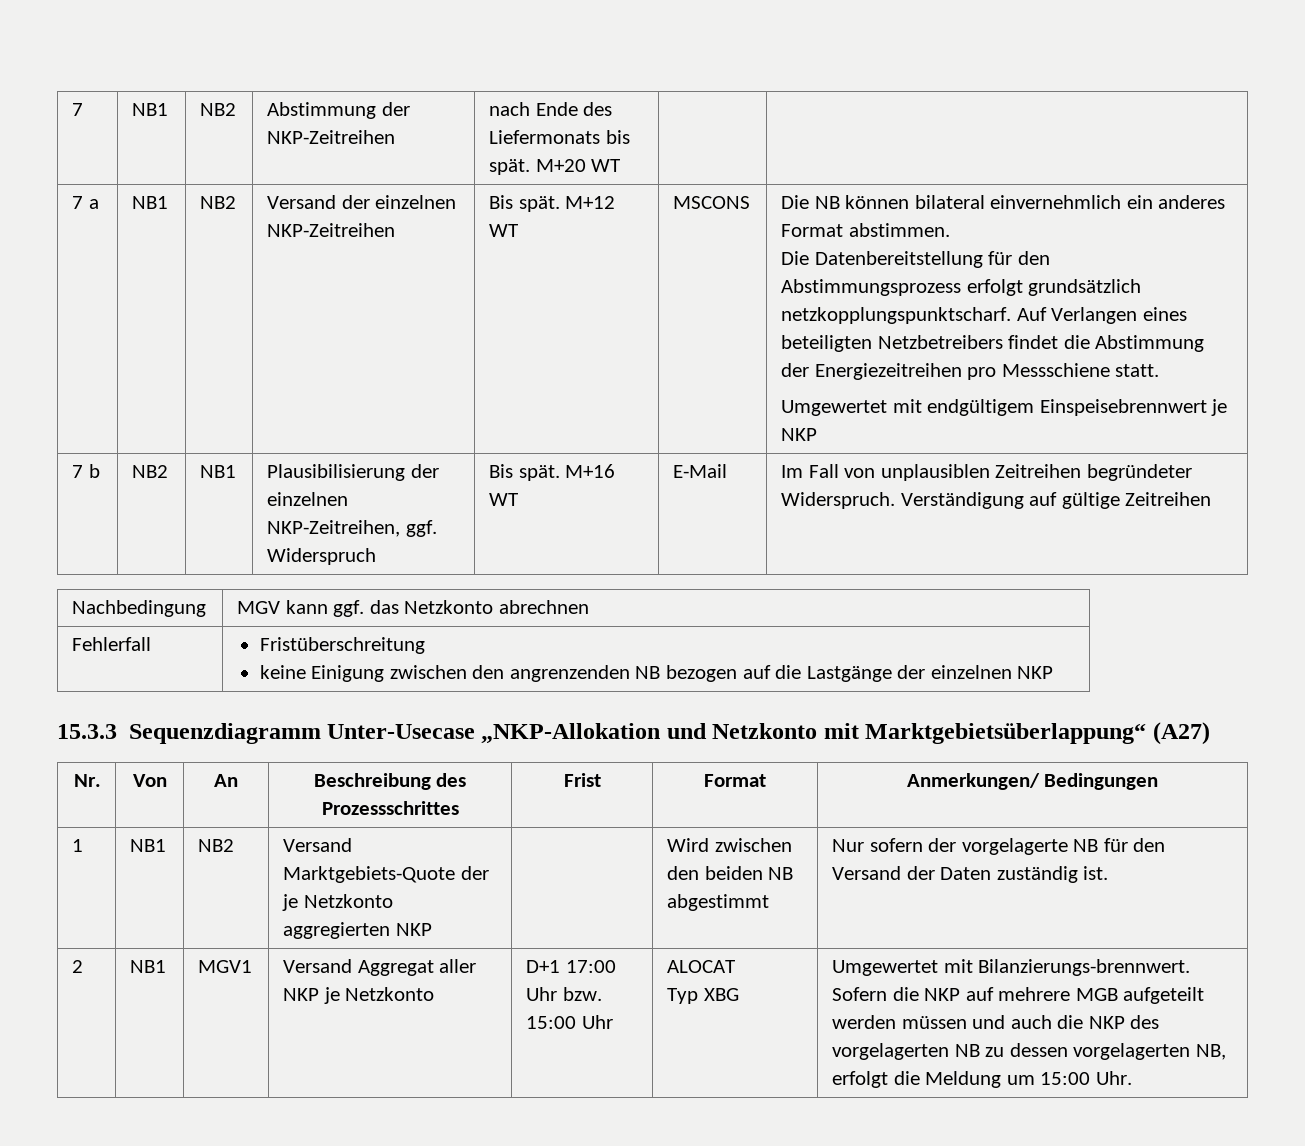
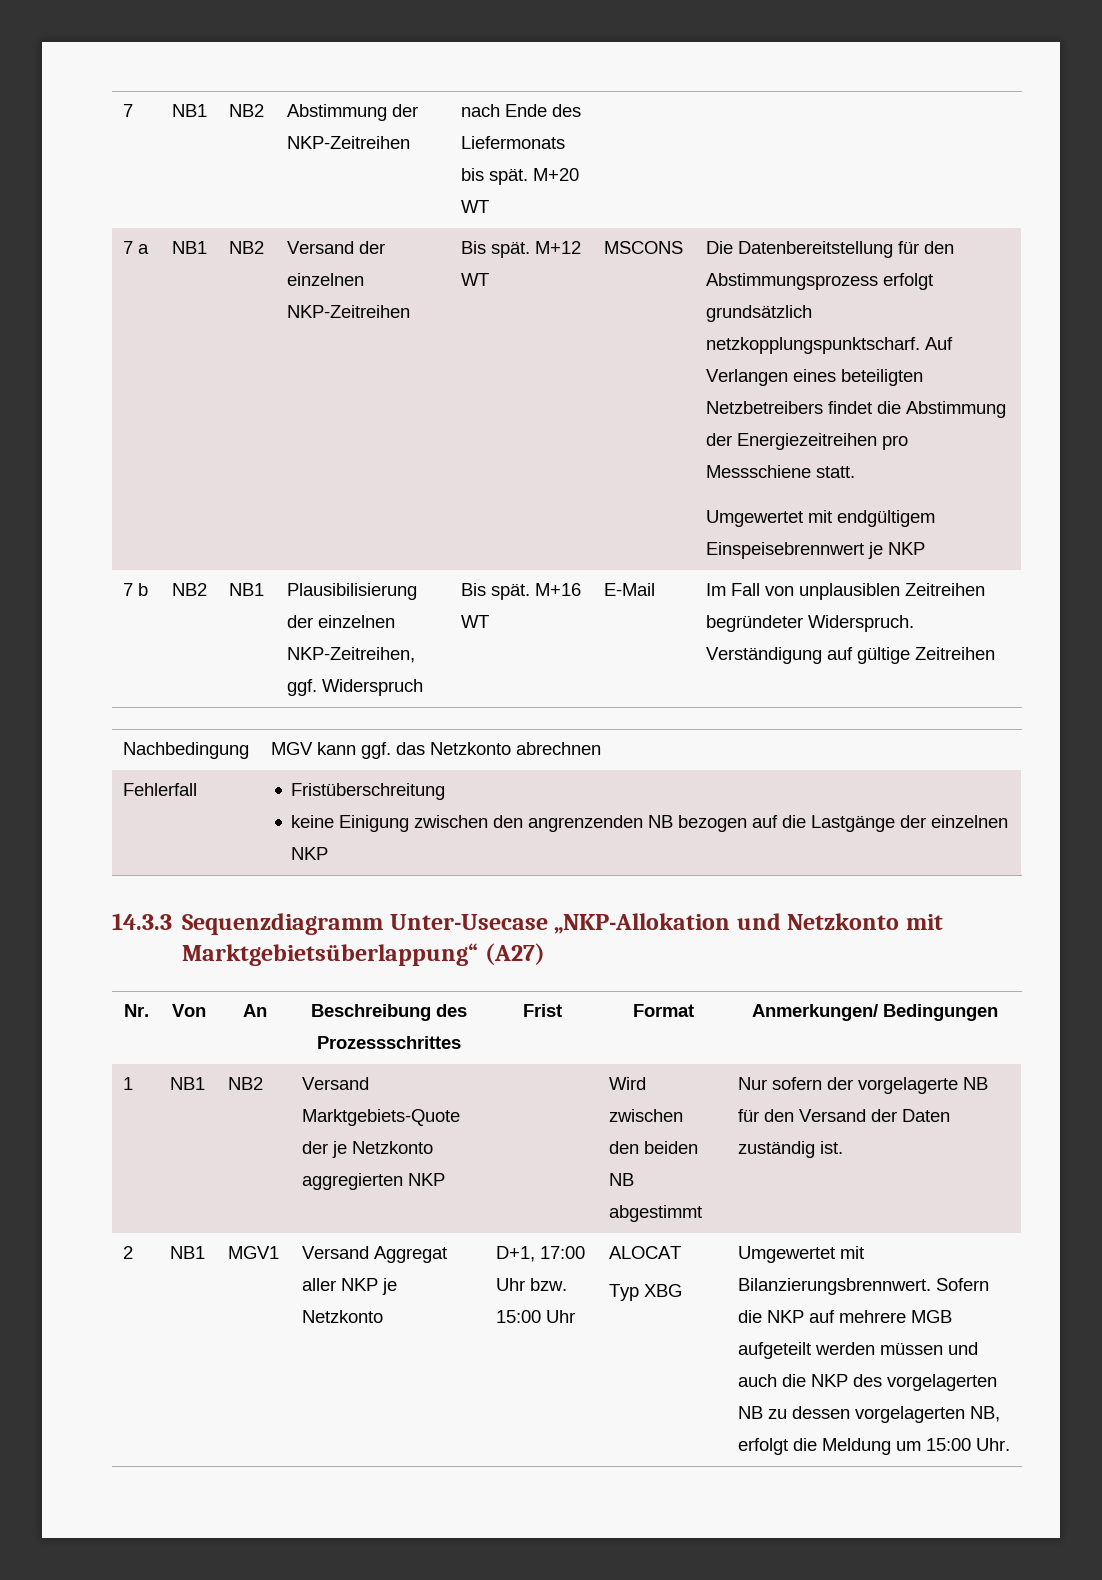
- Die NB können bilateral einvernehmlich ein anderes Format abstimmen.
- 15.3.3 Sequenzdiagramm Unter-Usecase „NKP-Allokation und Netzkonto mit Marktgebietsüberlappung“ (A27)
+ 14.3.3 Sequenzdiagramm Unter-Usecase „NKP-Allokation und Netzkonto mit Marktgebietsüberlappung“ (A27)
- D+1 17:00 Uhr bzw. 15:00 Uhr
+ D+1, 17:00 Uhr bzw. 15:00 Uhr
- Umgewertet mit Bilanzierungs-brennwert.
+ Umgewertet mit Bilanzierungsbrennwert.

